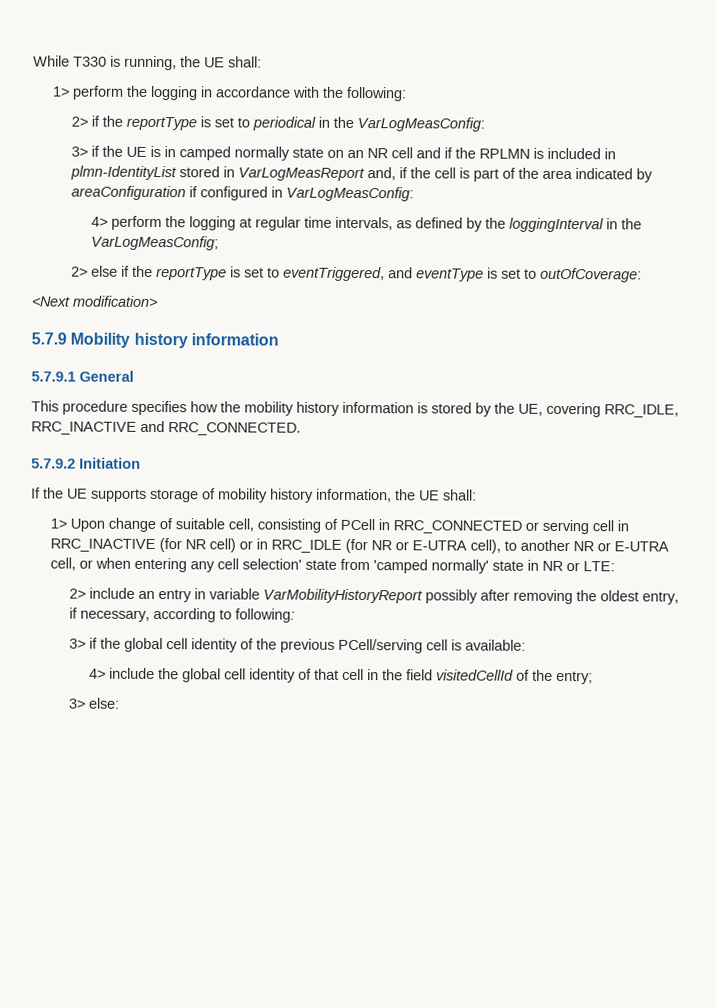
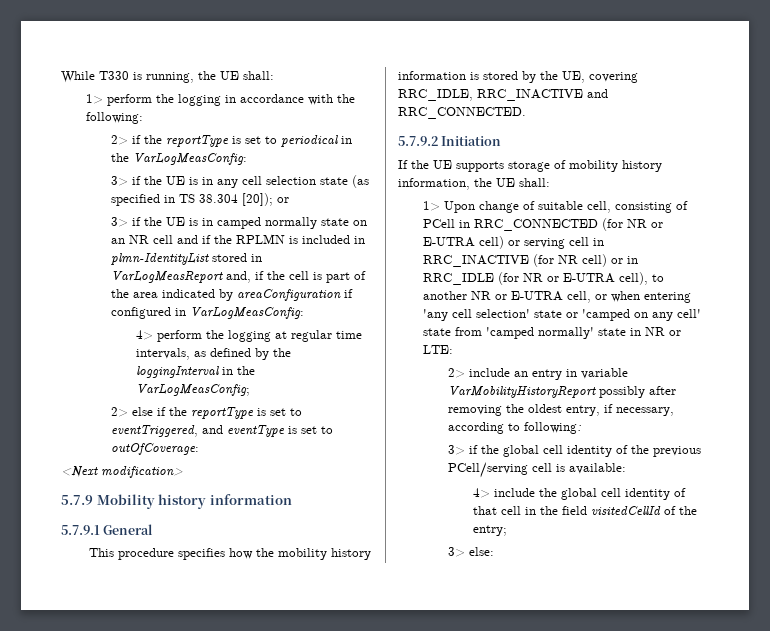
+ 3> if the UE is in any cell selection state (as specified in TS 38.304 [20]); or
- 1> Upon change of suitable cell, consisting of PCell in RRC_CONNECTED or serving cell in RRC_INACTIVE (for NR cell) or in RRC_IDLE (for NR or E-UTRA cell), to another NR or E-UTRA cell, or when entering any cell selection' state from 'camped normally' state in NR or LTE:
+ 1> Upon change of suitable cell, consisting of PCell in RRC_CONNECTED (for NR or E-UTRA cell) or serving cell in RRC_INACTIVE (for NR cell) or in RRC_IDLE (for NR or E-UTRA cell), to another NR or E-UTRA cell, or when entering 'any cell selection' state or 'camped on any cell' state from 'camped normally' state in NR or LTE:

